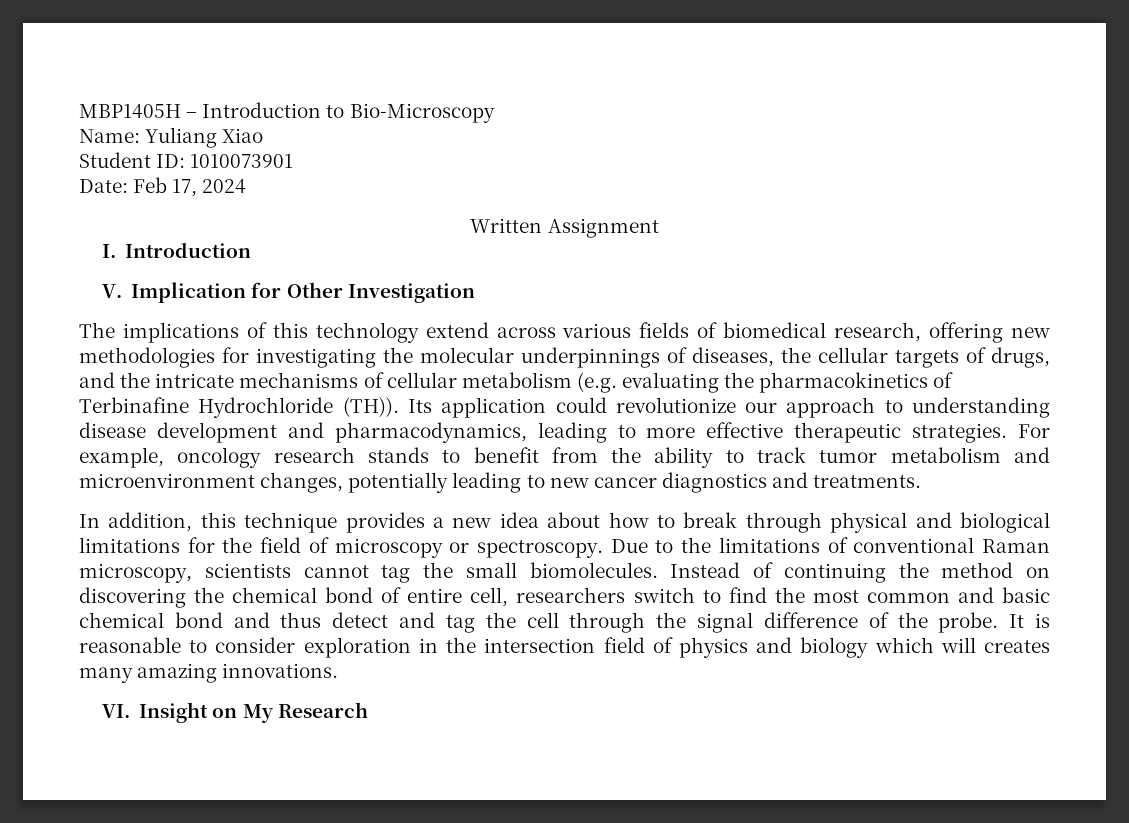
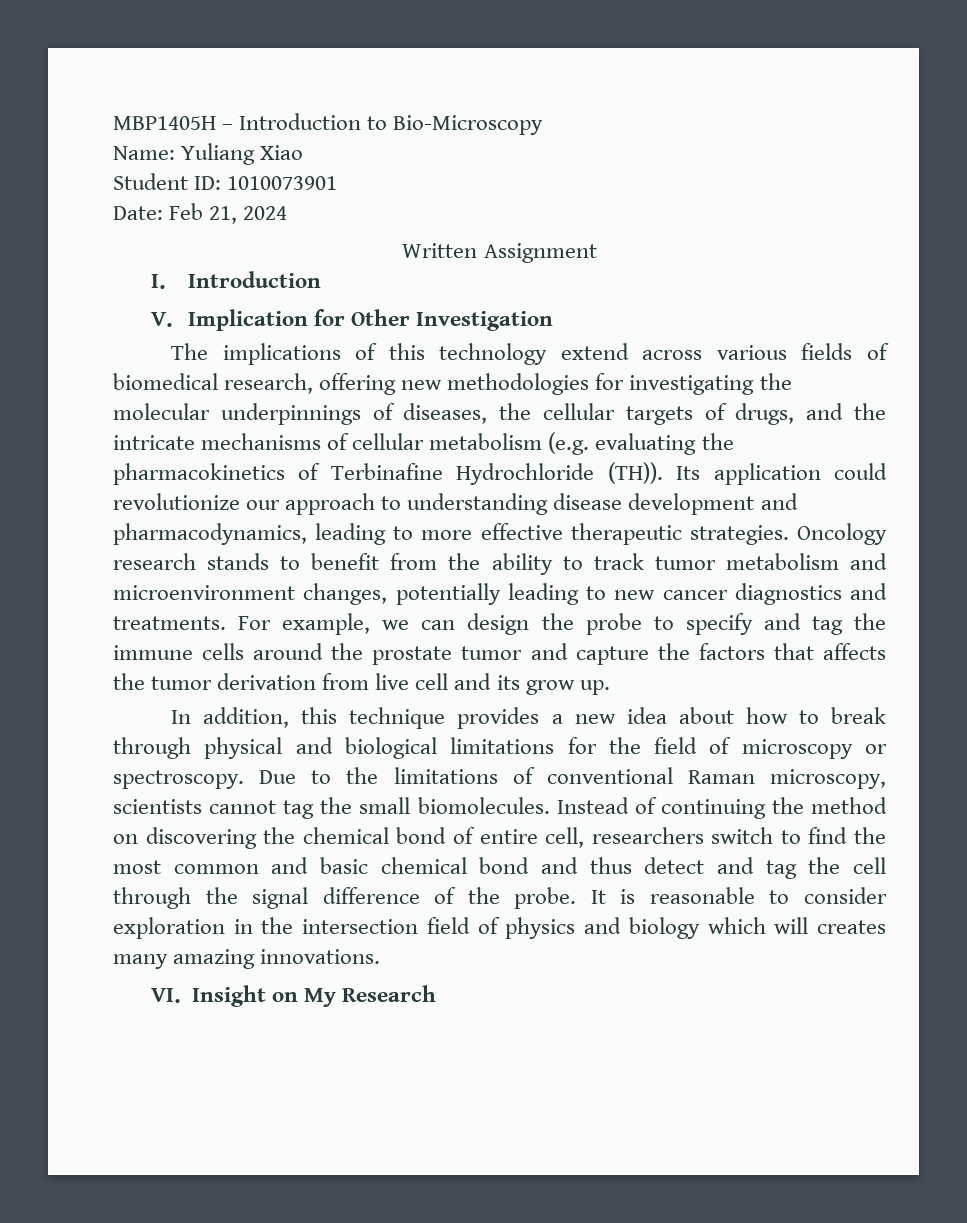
- Date: Feb 17, 2024
+ Date: Feb 21, 2024
- For example, oncology research stands to benefit from the ability to track tumor metabolism and microenvironment changes, potentially leading to new cancer diagnostics and treatments.
+ Oncology research stands to benefit from the ability to track tumor metabolism and microenvironment changes, potentially leading to new cancer diagnostics and treatments. For example, we can design the probe to specify and tag the immune cells around the prostate tumor and capture the factors that affects the tumor derivation from live cell and its grow up.

